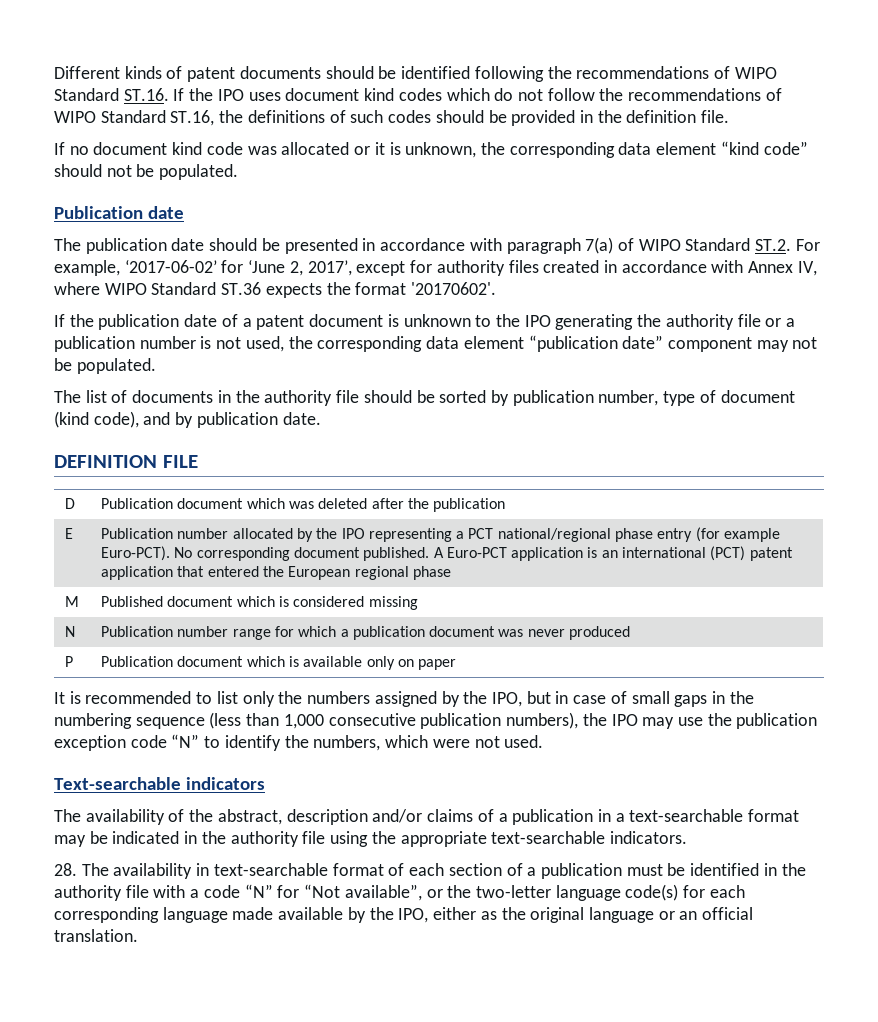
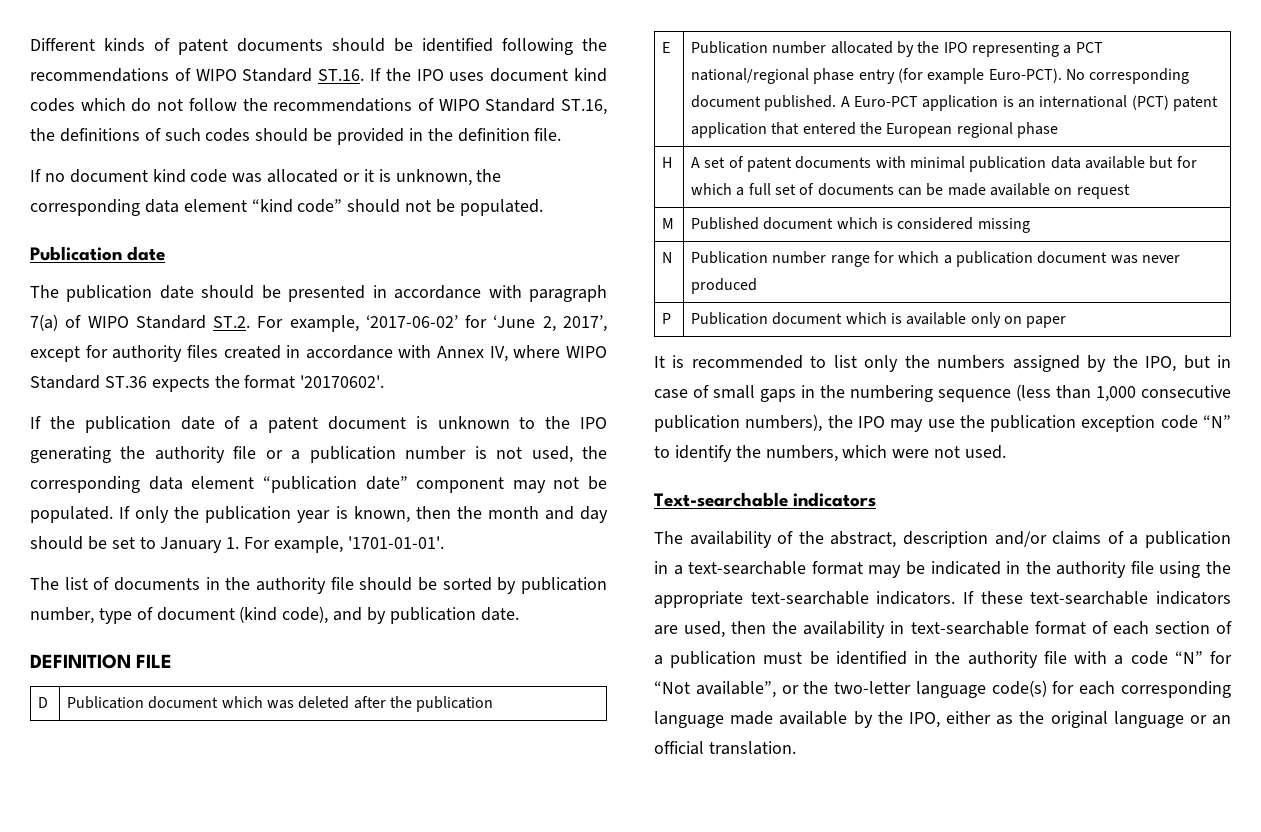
+ If only the publication year is known, then the month and day should be set to January 1. For example, '1701-01-01'.
+ H | A set of patent documents with minimal publication data available but for which a full set of documents can be made available on request
- The availability of the abstract, description and/or claims of a publication in a text-searchable format may be indicated in the authority file using the appropriate text-searchable indicators.
- 28. The availability in text-searchable format of each section of a publication must be identified in the authority file with a code “N” for “Not available”, or the two-letter language code(s) for each corresponding language made available by the IPO, either as the original language or an official translation.
+ The availability of the abstract, description and/or claims of a publication in a text-searchable format may be indicated in the authority file using the appropriate text-searchable indicators. If these text-searchable indicators are used, then the availability in text-searchable format of each section of a publication must be identified in the authority file with a code “N” for “Not available”, or the two-letter language code(s) for each corresponding language made available by the IPO, either as the original language or an official translation.

